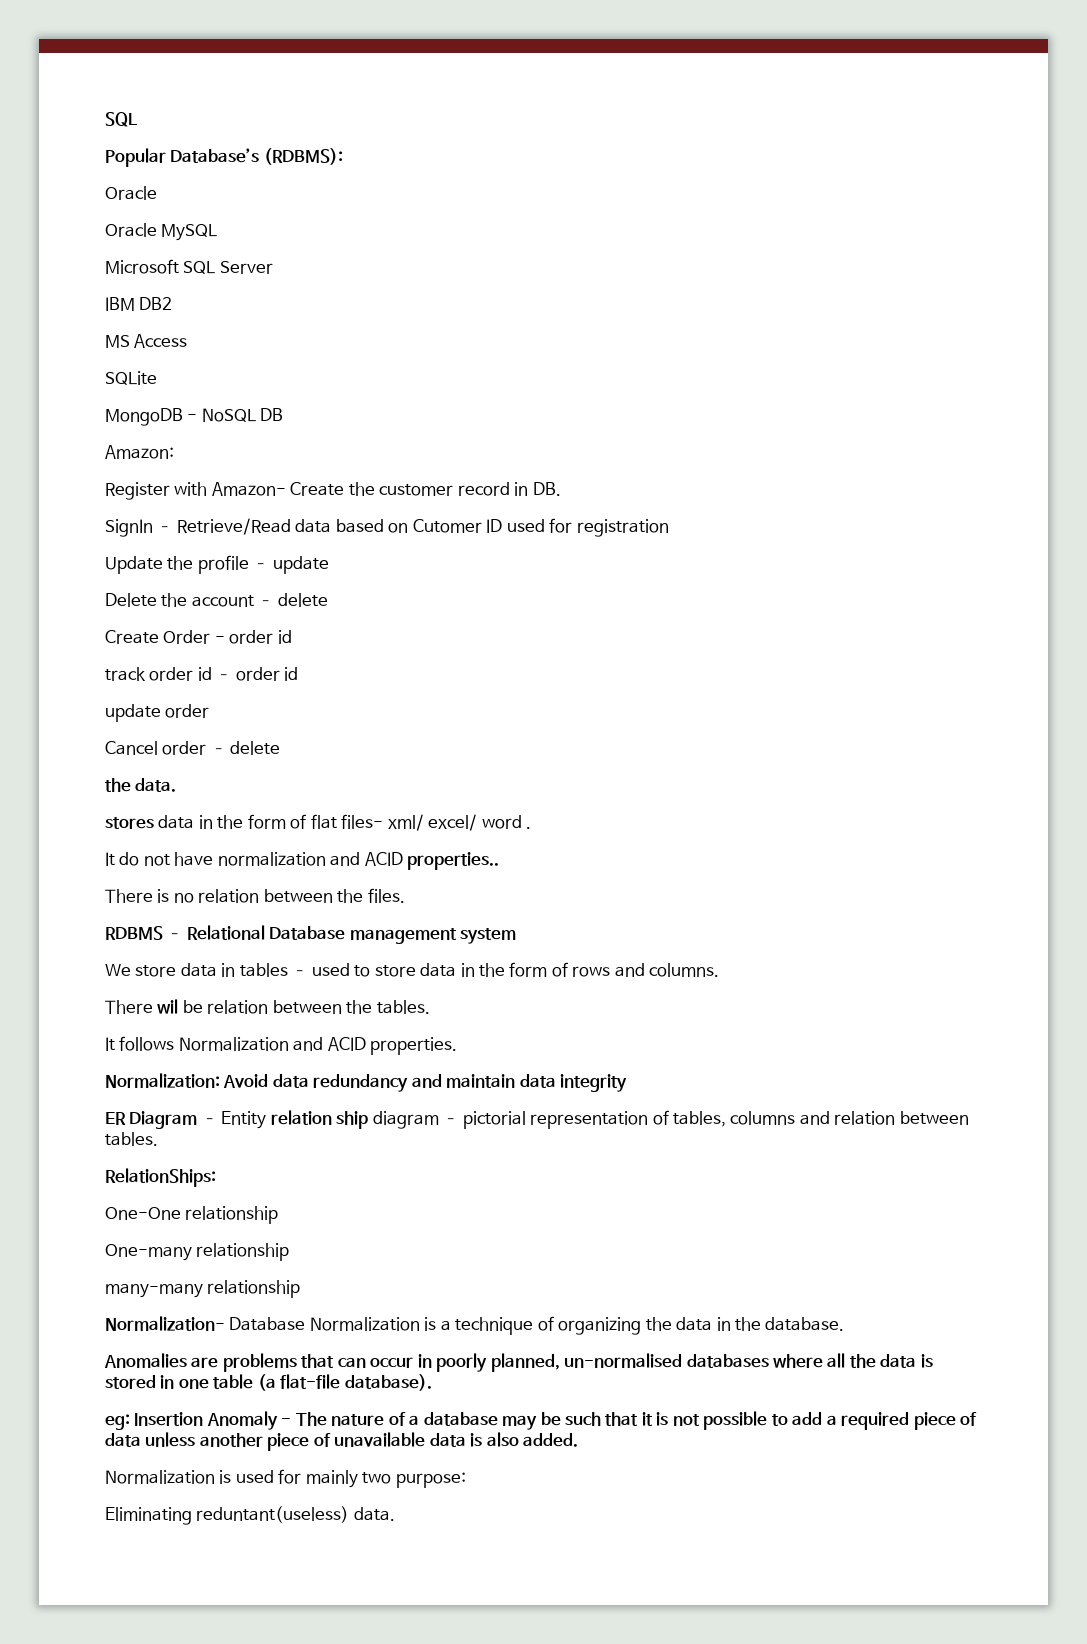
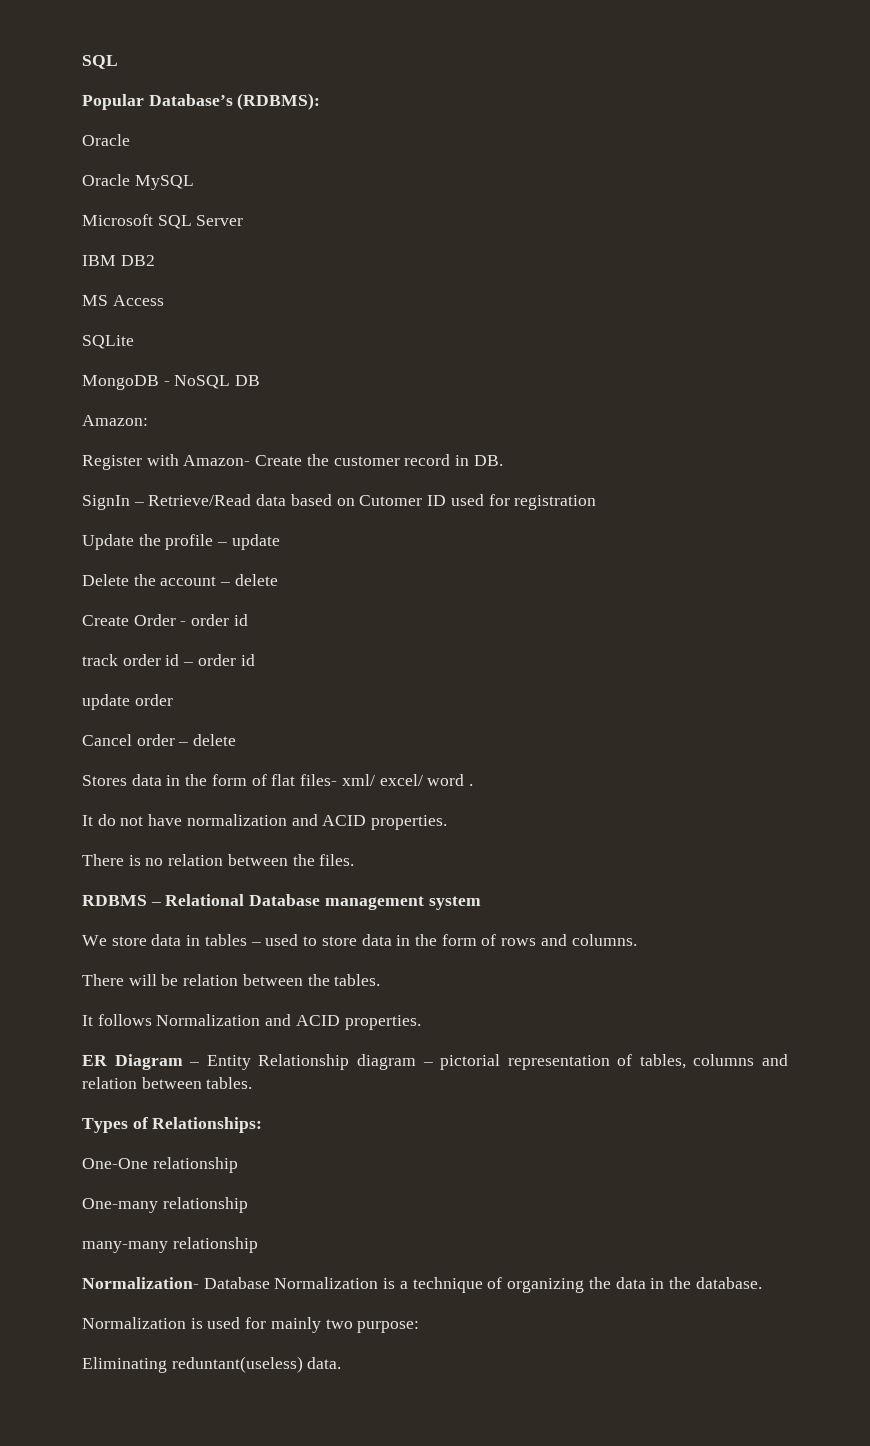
- the data.
- stores data in the form of flat files- xml/ excel/ word .
+ Stores data in the form of flat files- xml/ excel/ word .
- It do not have normalization and ACID properties..
+ It do not have normalization and ACID properties.
- There wil be relation between the tables.
+ There will be relation between the tables.
- Normalization: Avoid data redundancy and maintain data integrity
- ER Diagram – Entity relation ship diagram – pictorial representation of tables, columns and relation between tables.
+ ER Diagram – Entity Relationship diagram – pictorial representation of tables, columns and relation between tables.
- RelationShips:
+ Types of Relationships:
- Anomalies are problems that can occur in poorly planned, un-normalised databases where all the data is stored in one table (a flat-file database).
- eg: Insertion Anomaly - The nature of a database may be such that it is not possible to add a required piece of data unless another piece of unavailable data is also added.

